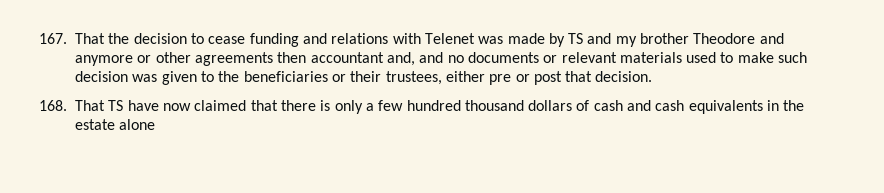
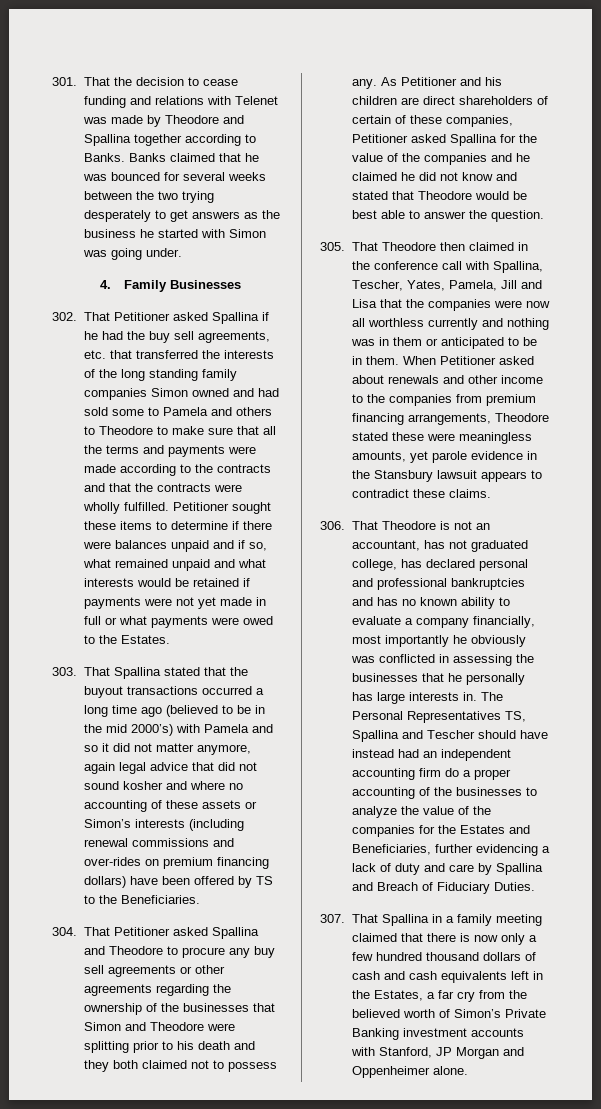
- 167. That the decision to cease funding and relations with Telenet was made by TS and my brother Theodore and anymore or other agreements then accountant and, and no documents or relevant materials used to make such decision was given to the beneficiaries or their trustees, either pre or post that decision.
- 168. That TS have now claimed that there is only a few hundred thousand dollars of cash and cash equivalents in the estate alone
+ 301. That the decision to cease funding and relations with Telenet was made by Theodore and Spallina together according to Banks. Banks claimed that he was bounced for several weeks between the two trying desperately to get answers as the business he started with Simon was going under.
+ 4. Family Businesses
+ 302. That Petitioner asked Spallina if he had the buy sell agreements, etc. that transferred the interests of the long standing family companies Simon owned and had sold some to Pamela and others to Theodore to make sure that all the terms and payments were made according to the contracts and that the contracts were wholly fulfilled. Petitioner sought these items to determine if there were balances unpaid and if so, what remained unpaid and what interests would be retained if payments were not yet made in full or what payments were owed to the Estates.
+ 303. That Spallina stated that the buyout transactions occurred a long time ago (believed to be in the mid 2000’s) with Pamela and so it did not matter anymore, again legal advice that did not sound kosher and where no accounting of these assets or Simon’s interests (including renewal commissions and over-rides on premium financing dollars) have been offered by TS to the Beneficiaries.
+ 304. That Petitioner asked Spallina and Theodore to procure any buy sell agreements or other agreements regarding the ownership of the businesses that Simon and Theodore were splitting prior to his death and they both claimed not to possess any. As Petitioner and his children are direct shareholders of certain of these companies, Petitioner asked Spallina for the value of the companies and he claimed he did not know and stated that Theodore would be best able to answer the question.
+ 305. That Theodore then claimed in the conference call with Spallina, Tescher, Yates, Pamela, Jill and Lisa that the companies were now all worthless currently and nothing was in them or anticipated to be in them. When Petitioner asked about renewals and other income to the companies from premium financing arrangements, Theodore stated these were meaningless amounts, yet parole evidence in the Stansbury lawsuit appears to contradict these claims.
+ 306. That Theodore is not an accountant, has not graduated college, has declared personal and professional bankruptcies and has no known ability to evaluate a company financially, most importantly he obviously was conflicted in assessing the businesses that he personally has large interests in. The Personal Representatives TS, Spallina and Tescher should have instead had an independent accounting firm do a proper accounting of the businesses to analyze the value of the companies for the Estates and Beneficiaries, further evidencing a lack of duty and care by Spallina and Breach of Fiduciary Duties.
+ 307. That Spallina in a family meeting claimed that there is now only a few hundred thousand dollars of cash and cash equivalents left in the Estates, a far cry from the believed worth of Simon’s Private Banking investment accounts with Stanford, JP Morgan and Oppenheimer alone.

